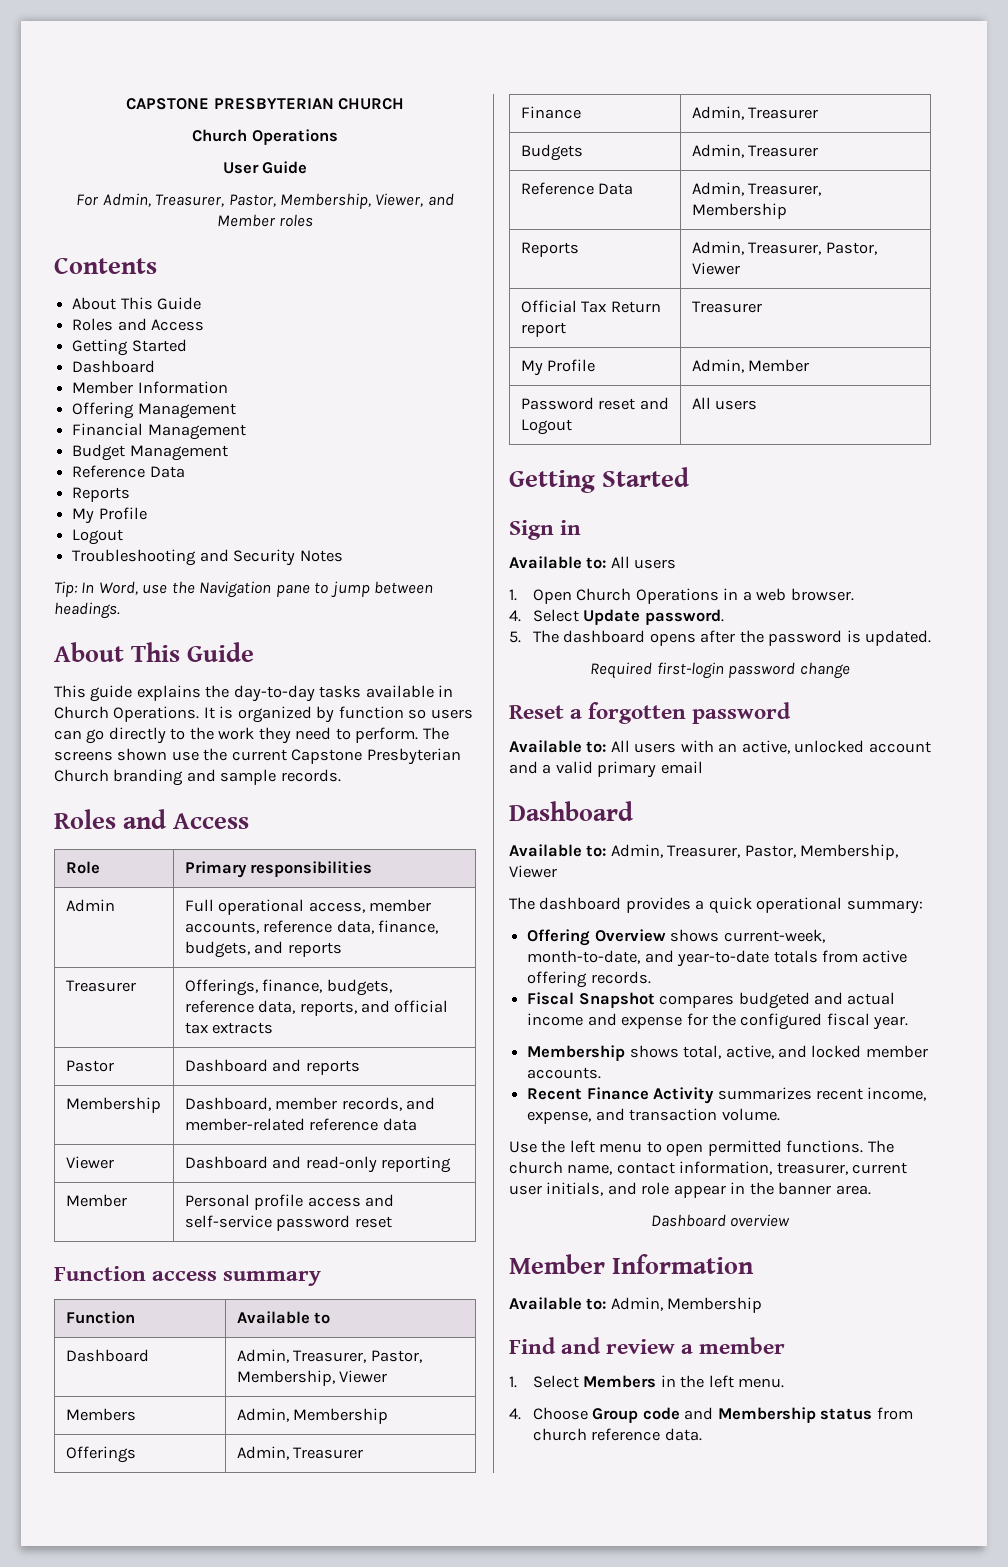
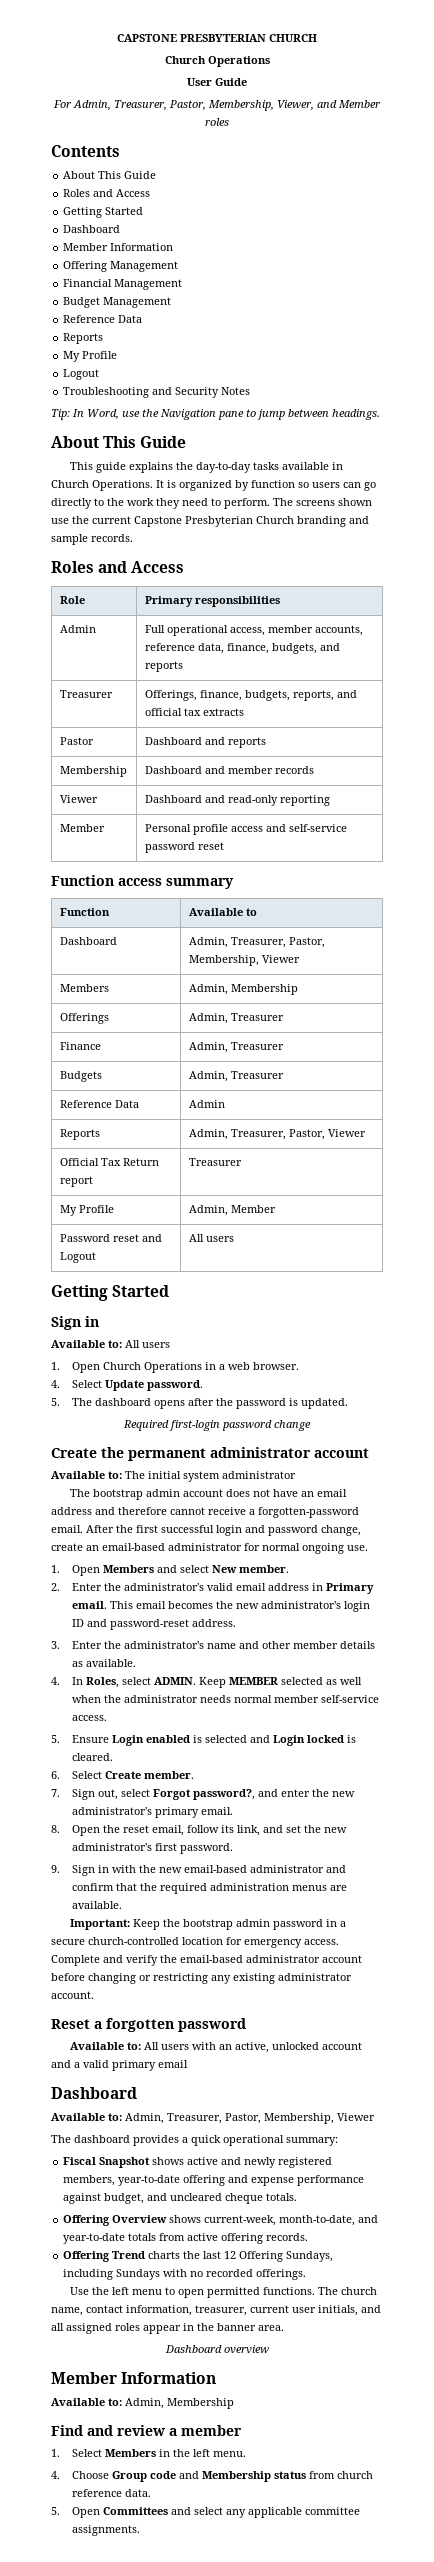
- Treasurer | Offerings, finance, budgets, reference data, reports, and official tax extracts
+ Treasurer | Offerings, finance, budgets, reports, and official tax extracts
- Membership | Dashboard, member records, and member-related reference data
+ Membership | Dashboard and member records
- Reference Data | Admin, Treasurer, Membership
+ Reference Data | Admin
+ Create the permanent administrator account
+ Available to: The initial system administrator
+ The bootstrap admin account does not have an email address and therefore cannot receive a forgotten-password email. After the first successful login and password change, create an email-based administrator for normal ongoing use.
+ 1. Open Members and select New member.
+ 2. Enter the administrator's valid email address in Primary email. This email becomes the new administrator's login ID and password-reset address.
+ 3. Enter the administrator's name and other member details as available.
+ 4. In Roles, select ADMIN. Keep MEMBER selected as well when the administrator needs normal member self-service access.
+ 5. Ensure Login enabled is selected and Login locked is cleared.
+ 6. Select Create member.
+ 7. Sign out, select Forgot password?, and enter the new administrator's primary email.
+ 8. Open the reset email, follow its link, and set the new administrator's first password.
+ 9. Sign in with the new email-based administrator and confirm that the required administration menus are available.
+ Important: Keep the bootstrap admin password in a secure church-controlled location for emergency access. Complete and verify the email-based administrator account before changing or restricting any existing administrator account.
+ Fiscal Snapshot shows active and newly registered members, year-to-date offering and expense performance against budget, and uncleared cheque totals.
- Fiscal Snapshot compares budgeted and actual income and expense for the configured fiscal year.
- Membership shows total, active, and locked member accounts.
- Recent Finance Activity summarizes recent income, expense, and transaction volume.
+ Offering Trend charts the last 12 Offering Sundays, including Sundays with no recorded offerings.
- The church name, contact information, treasurer, current user initials, and role appear in the banner area.
+ The church name, contact information, treasurer, current user initials, and all assigned roles appear in the banner area.
+ 5. Open Committees and select any applicable committee assignments.

